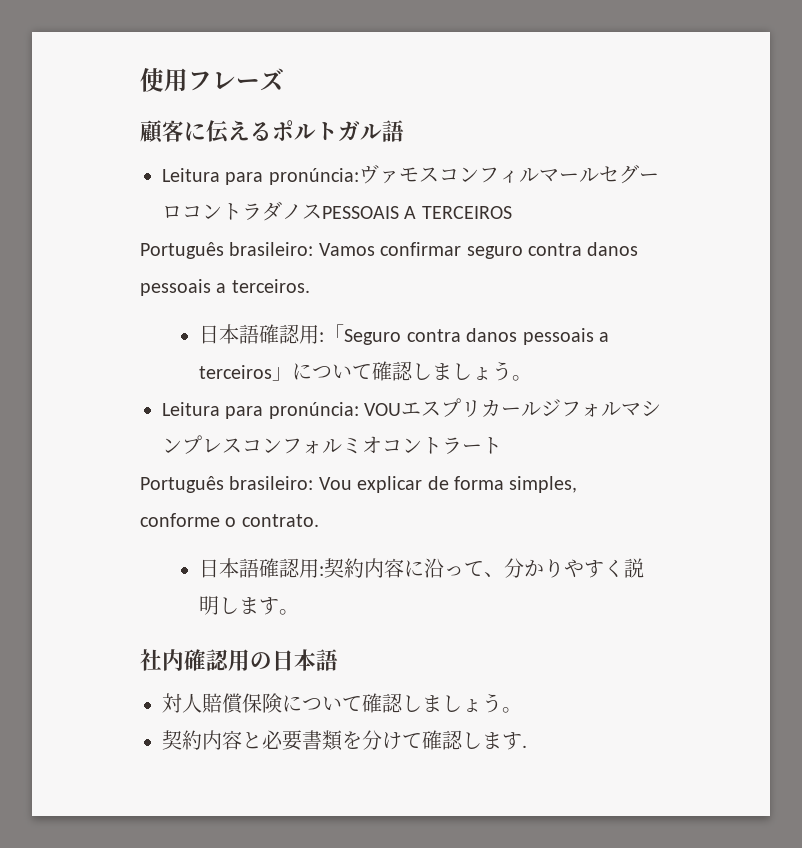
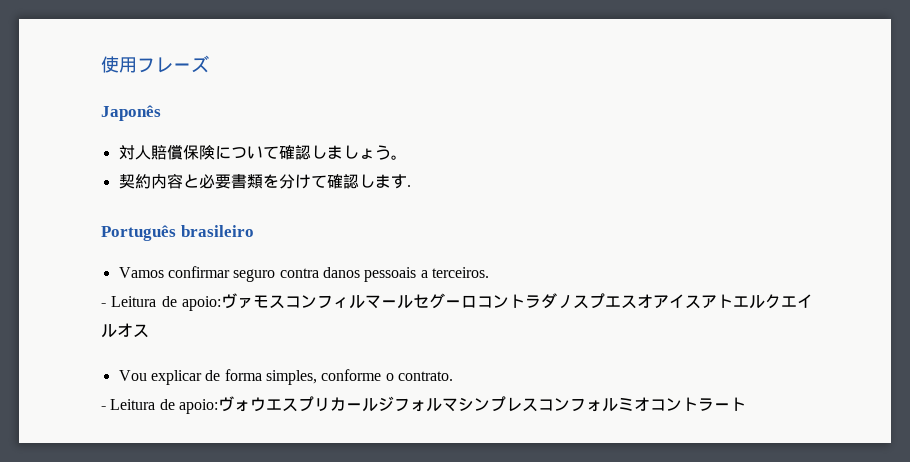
- 顧客に伝えるポルトガル語
- Leitura para pronúncia:ヴァモスコンフィルマールセグーロコントラダノスPESSOAIS A TERCEIROS
- Português brasileiro: Vamos confirmar seguro contra danos pessoais a terceiros.
- 日本語確認用:「Seguro contra danos pessoais a terceiros」について確認しましょう。
- Leitura para pronúncia: VOUエスプリカールジフォルマシンプレスコンフォルミオコントラート
- Português brasileiro: Vou explicar de forma simples, conforme o contrato.
- 日本語確認用:契約内容に沿って、分かりやすく説明します。
- 社内確認用の日本語
+ Japonês
+ Português brasileiro
+ Vamos confirmar seguro contra danos pessoais a terceiros.
+ - Leitura de apoio:ヴァモスコンフィルマールセグーロコントラダノスプエスオアイスアトエルクエイルオス
+ Vou explicar de forma simples, conforme o contrato.
+ - Leitura de apoio:ヴォウエスプリカールジフォルマシンプレスコンフォルミオコントラート

